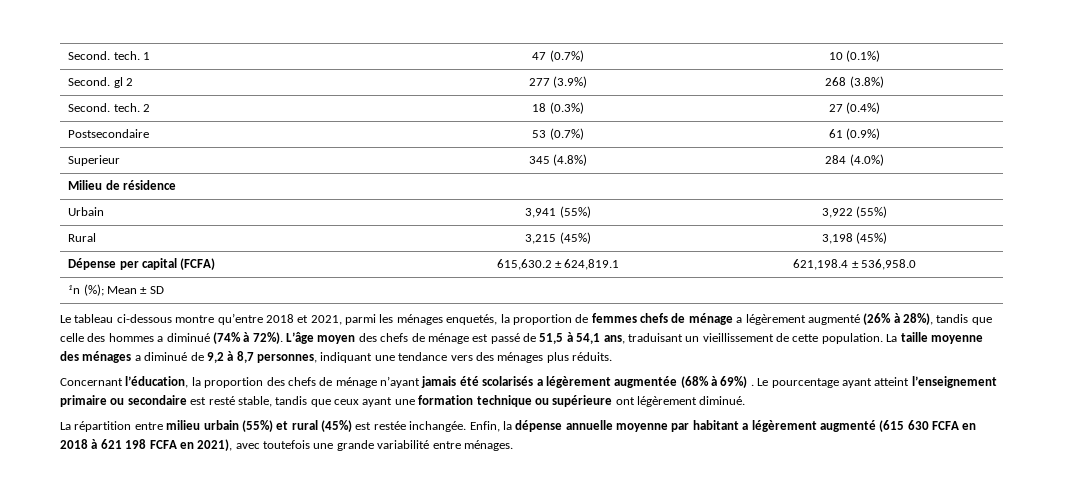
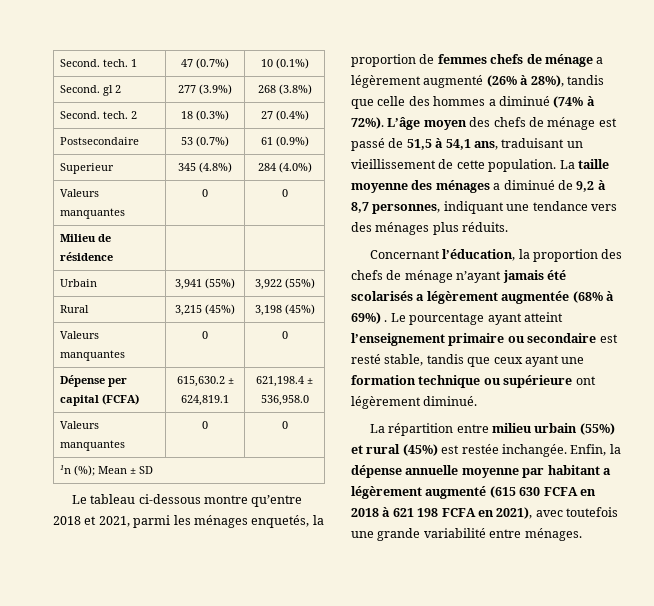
  Superieur | 345 (4.8%) | 284 (4.0%)
+ Valeurs manquantes | 0 | 0
  Rural | 3,215 (45%) | 3,198 (45%)
+ Valeurs manquantes | 0 | 0
  Dépense per capital (FCFA) | 615,630.2 ± 624,819.1 | 621,198.4 ± 536,958.0
+ Valeurs manquantes | 0 | 0

